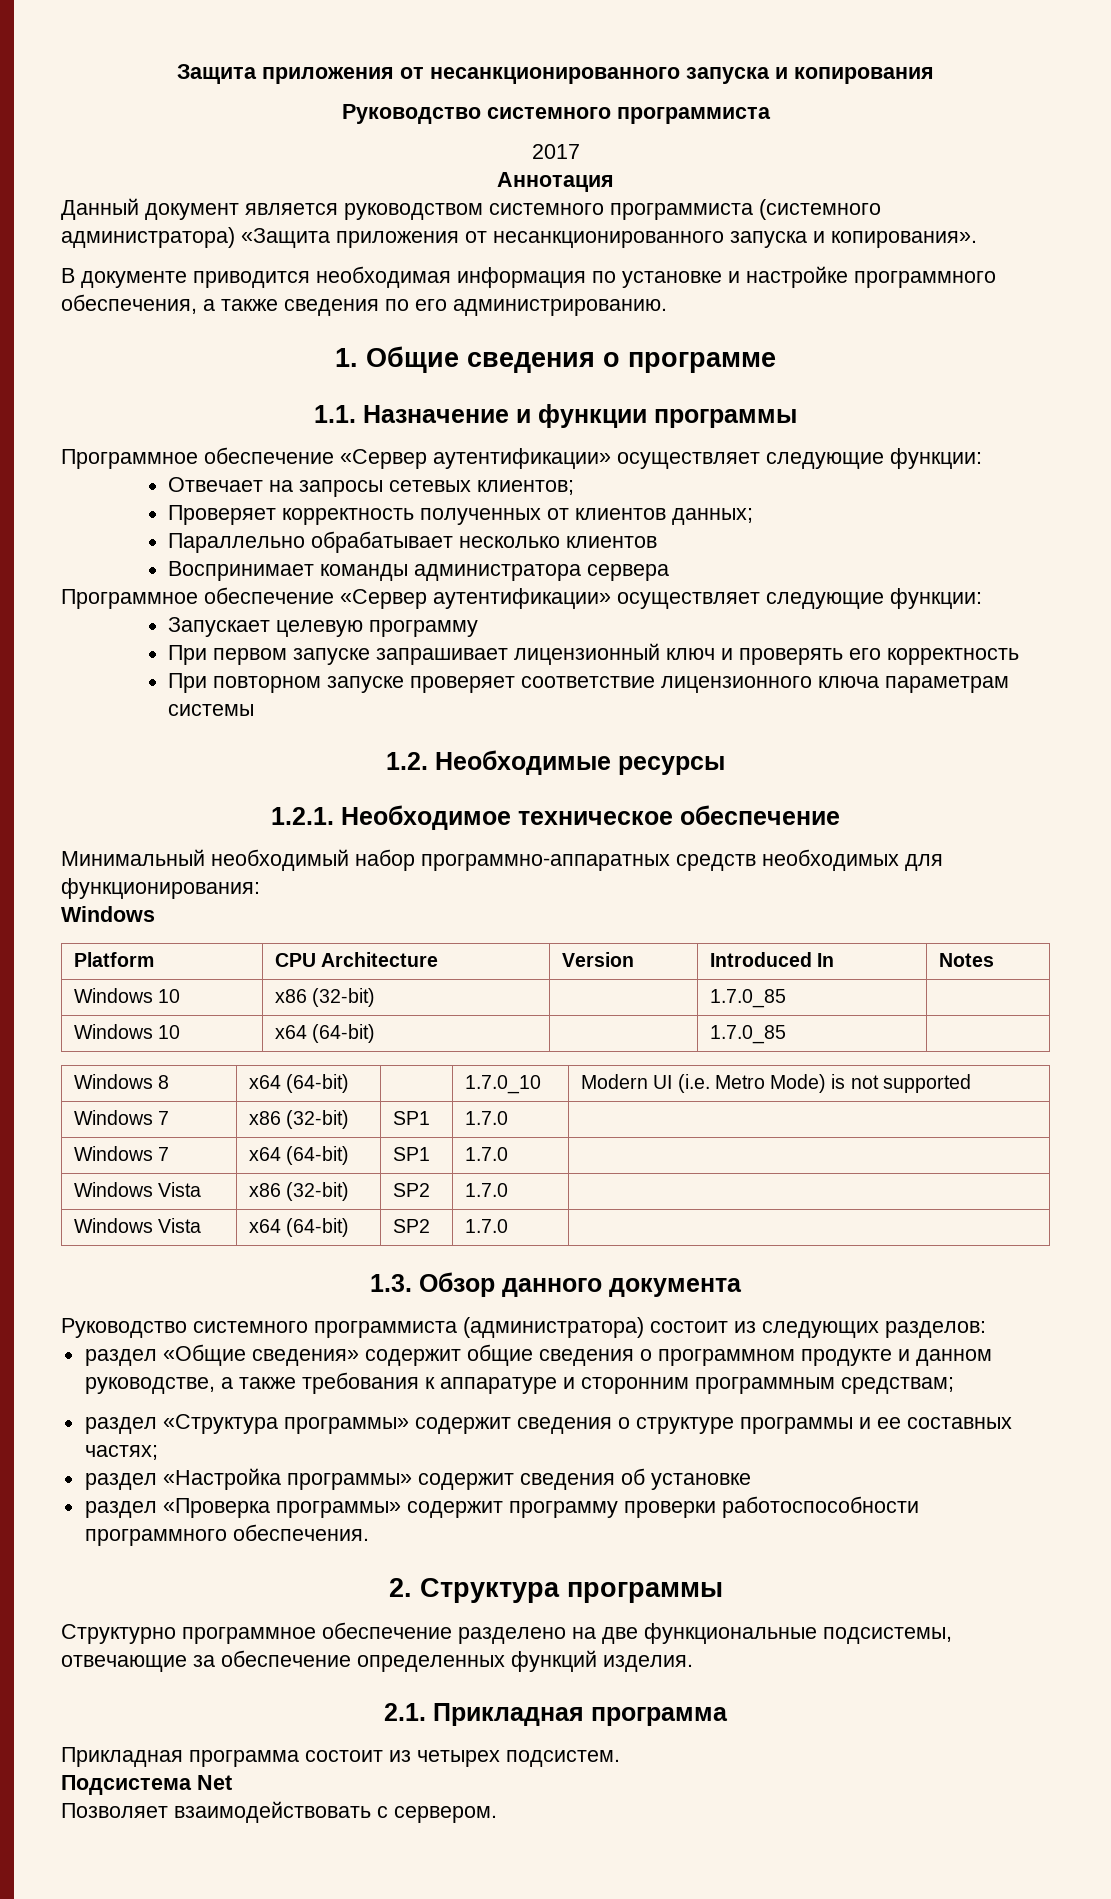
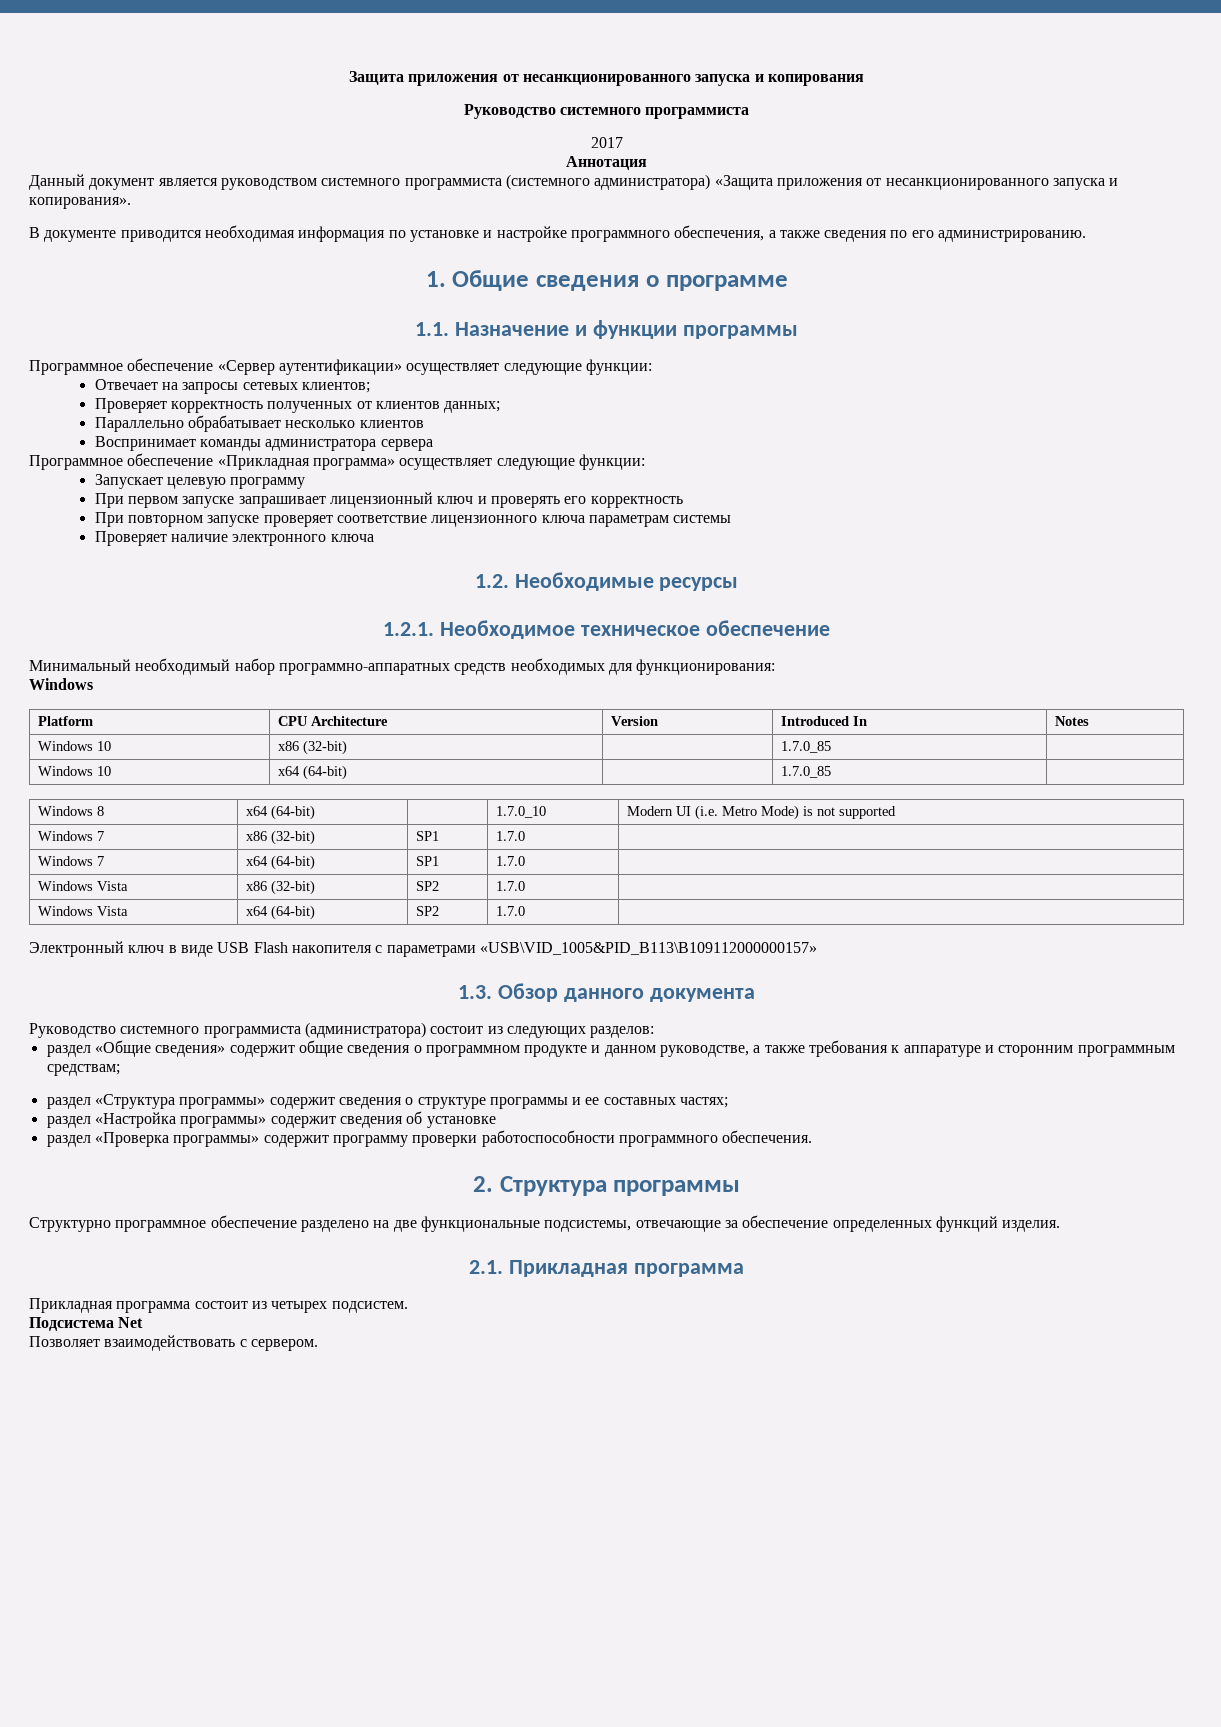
  Воспринимает команды администратора сервера
- Программное обеспечение «Сервер аутентификации» осуществляет следующие функции:
+ Программное обеспечение «Прикладная программа» осуществляет следующие функции:
+ Проверяет наличие электронного ключа
+ Электронный ключ в виде USB Flash накопителя с параметрами «USB\VID_1005&PID_B113\B109112000000157»

